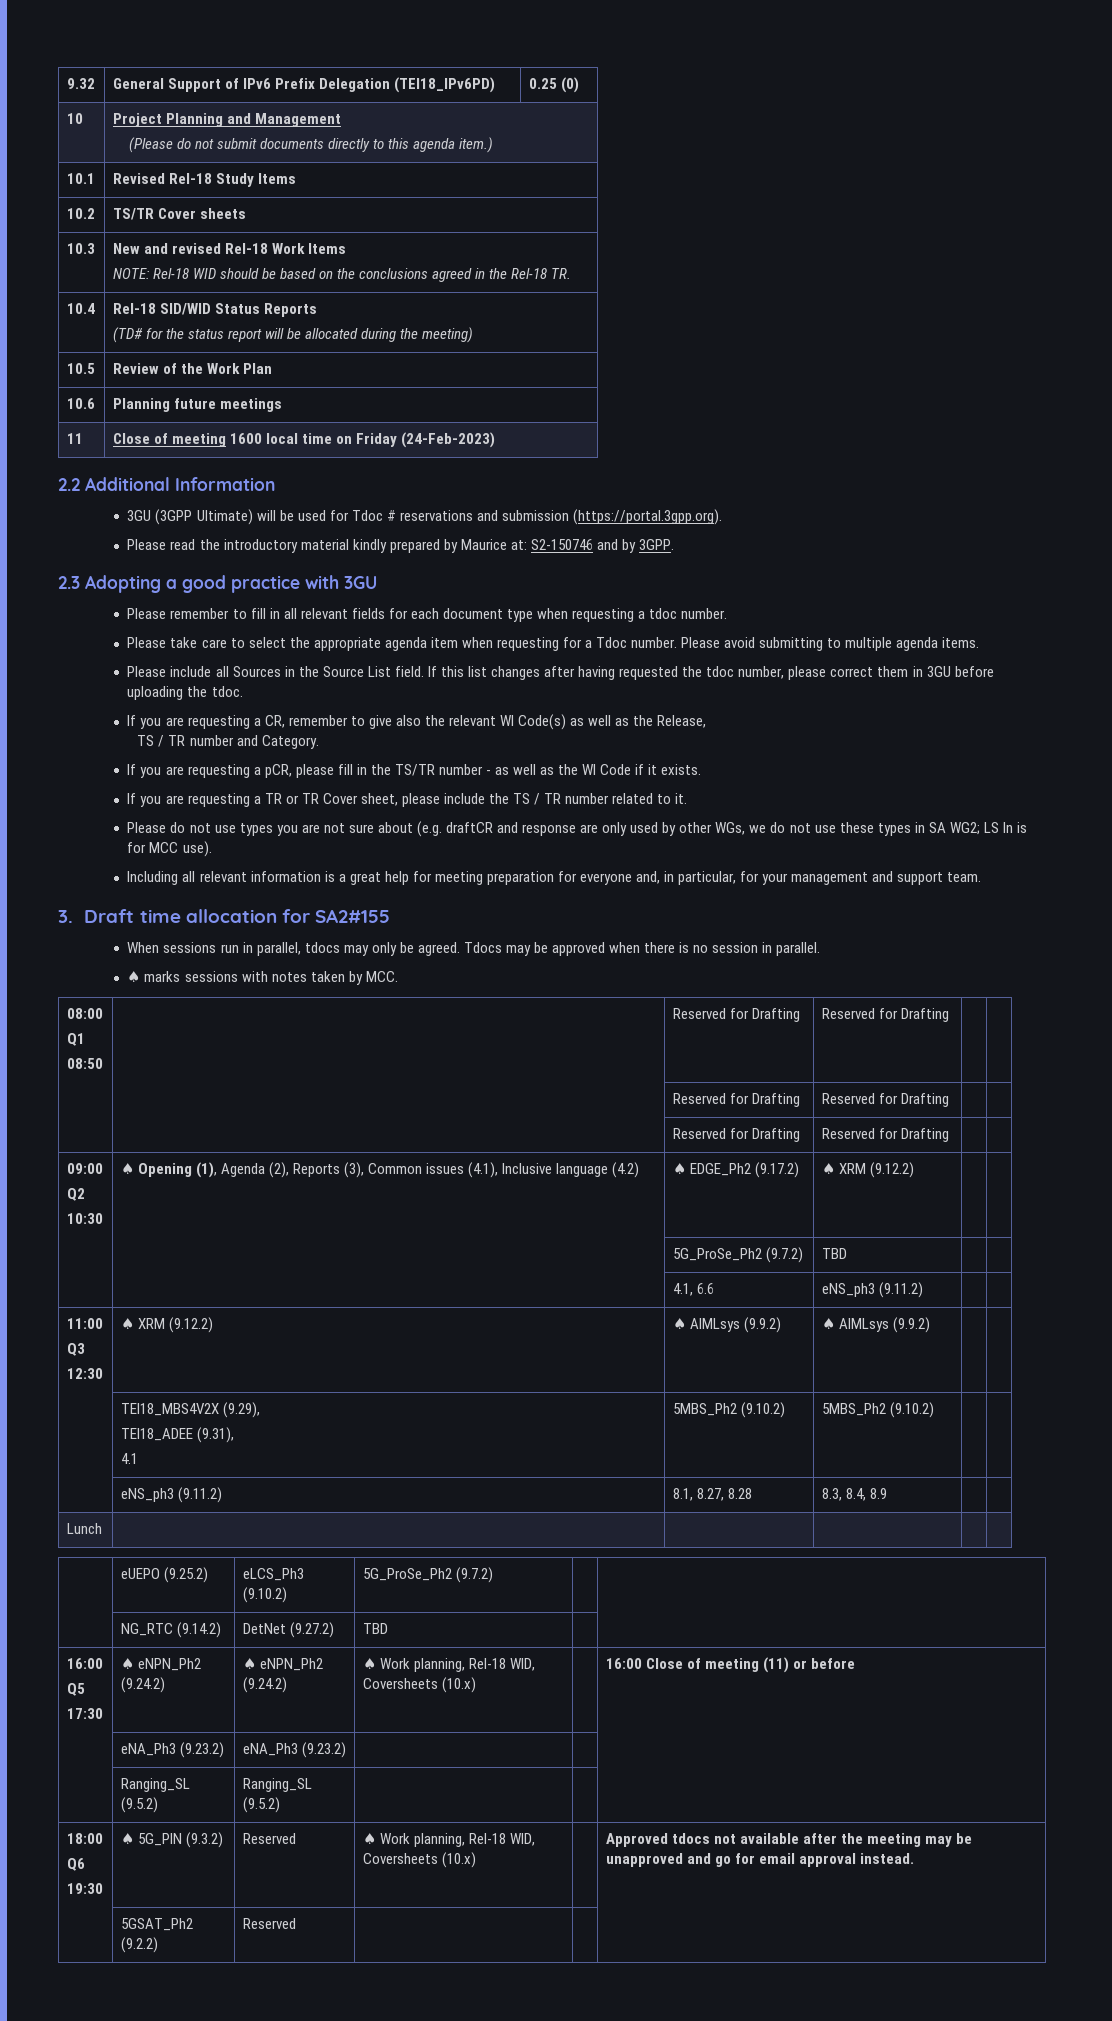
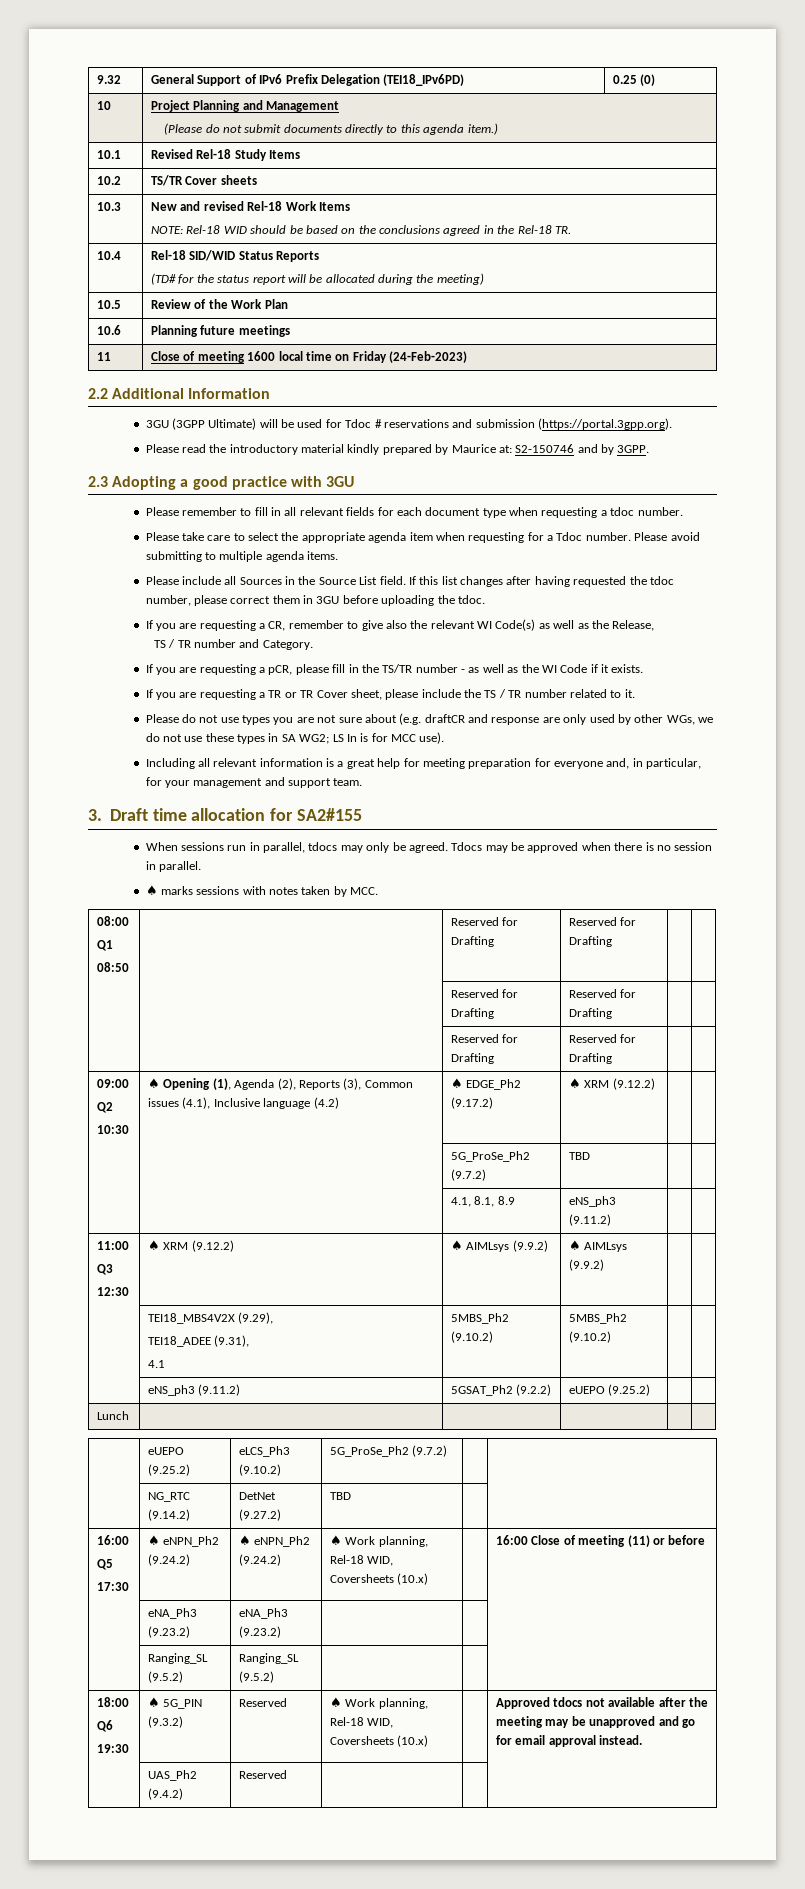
- | | 4.1, 6.6 | eNS_ph3 (9.11.2) | |
+ | | 4.1, 8.1, 8.9 | eNS_ph3 (9.11.2) | |
- | eNS_ph3 (9.11.2) | 8.1, 8.27, 8.28 | 8.3, 8.4, 8.9 | |
+ | eNS_ph3 (9.11.2) | 5GSAT_Ph2 (9.2.2) | eUEPO (9.25.2) | |
- | 5GSAT_Ph2 (9.2.2) | Reserved | | |
+ | UAS_Ph2 (9.4.2) | Reserved | | |

